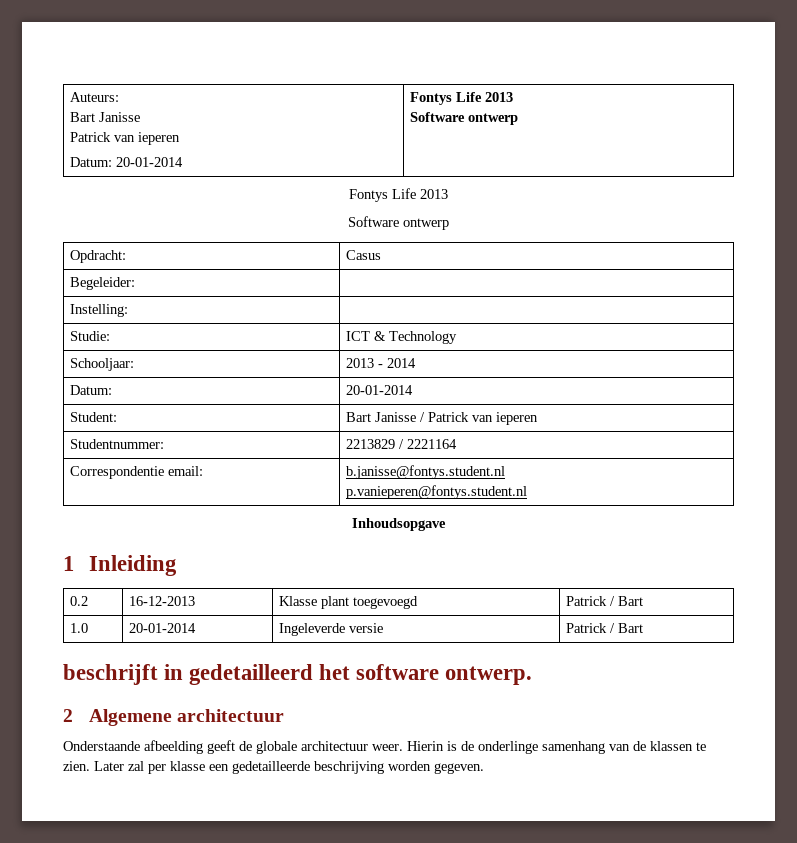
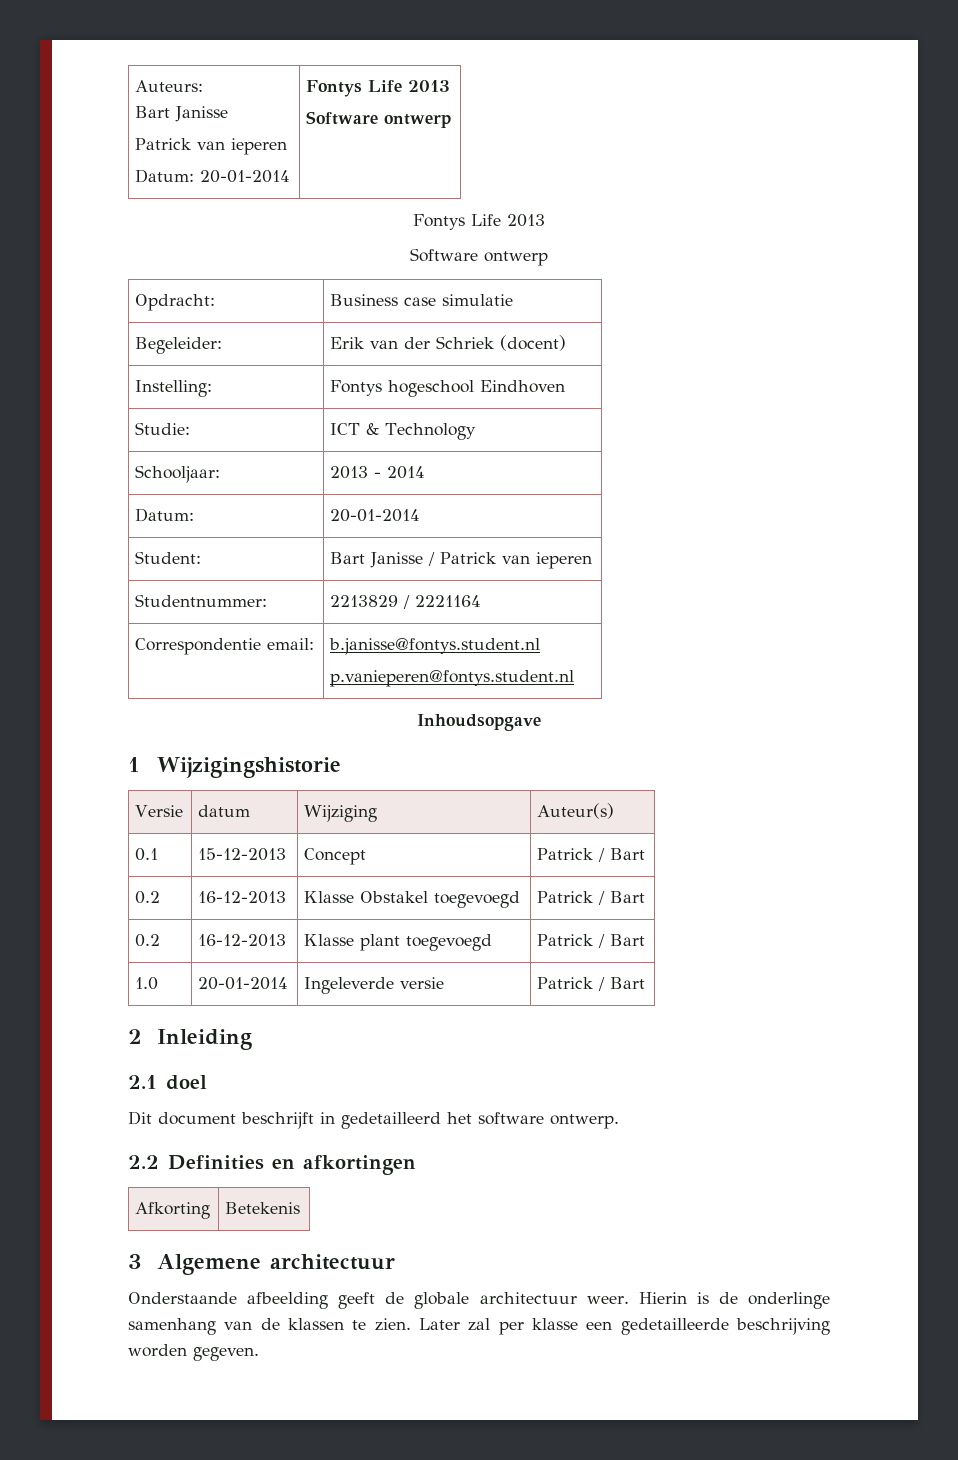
- Opdracht: | Casus
- Begeleider: |
- Instelling: |
+ Opdracht: | Business case simulatie
+ Begeleider: | Erik van der Schriek (docent)
+ Instelling: | Fontys hogeschool Eindhoven
- 1 Inleiding
+ 1 Wijzigingshistorie
+ Versie | datum | Wijziging | Auteur(s)
+ 0.1 | 15-12-2013 | Concept | Patrick / Bart
+ 0.2 | 16-12-2013 | Klasse Obstakel toegevoegd | Patrick / Bart
- beschrijft in gedetailleerd het software ontwerp.
+ 2 Inleiding
+ 2.1 doel
+ Dit document beschrijft in gedetailleerd het software ontwerp.
- 2 Algemene architectuur
+ 2.2 Definities en afkortingen
+ Afkorting | Betekenis
+ 3 Algemene architectuur

